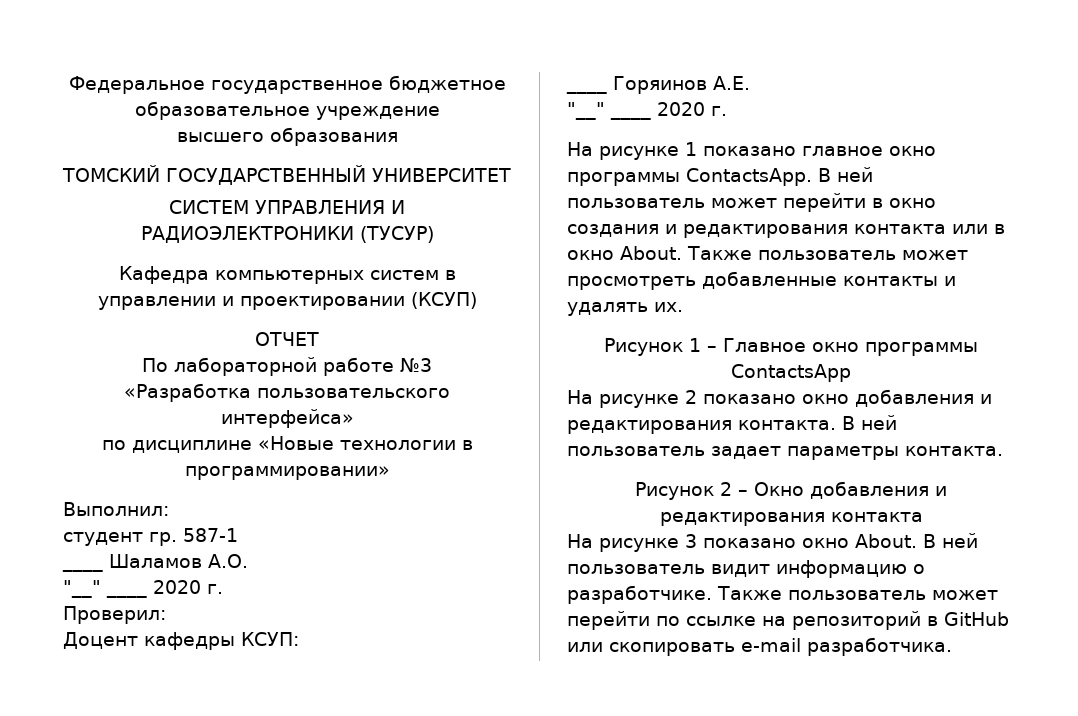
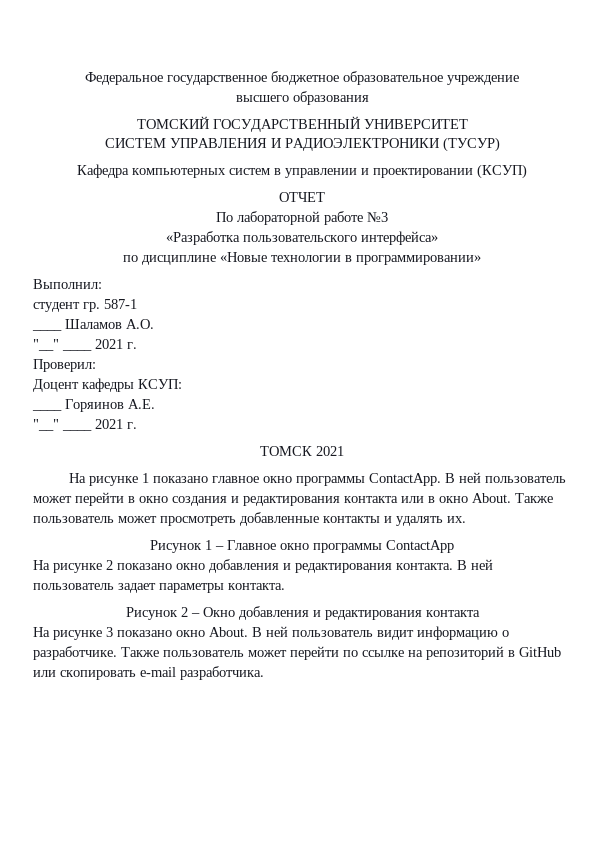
  ____ Шаламов А.О.
- "__" ____ 2020 г.
+ "__" ____ 2021 г.
  ____ Горяинов А.Е.
- "__" ____ 2020 г.
+ "__" ____ 2021 г.
+ ТОМСК 2021
- На рисунке 1 показано главное окно программы ContactsApp.
+ На рисунке 1 показано главное окно программы ContactApp.
- Рисунок 1 – Главное окно программы ContactsApp
+ Рисунок 1 – Главное окно программы ContactApp

